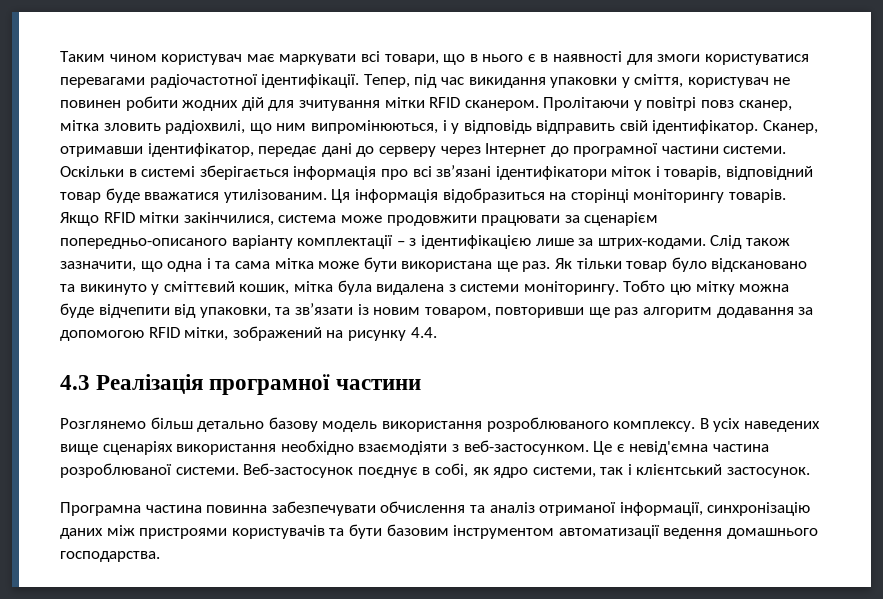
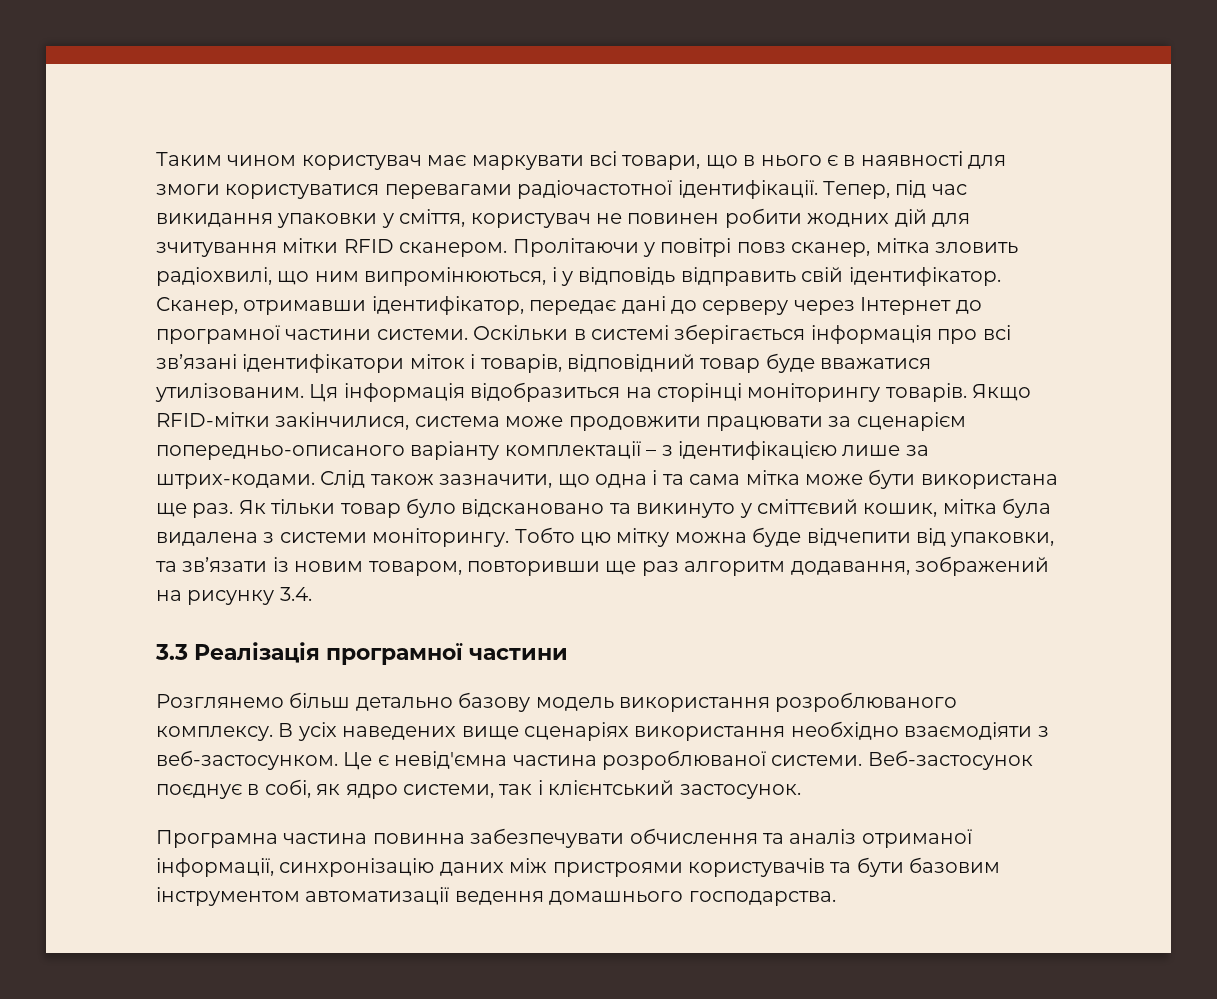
- Якщо RFID мітки закінчилися, система може продовжити працювати за сценарієм попередньо-описаного варіанту комплектації – з ідентифікацією лише за штрих-кодами.
+ Якщо RFID-мітки закінчилися, система може продовжити працювати за сценарієм попередньо-описаного варіанту комплектації – з ідентифікацією лише за штрих-кодами.
- Тобто цю мітку можна буде відчепити від упаковки, та зв’язати із новим товаром, повторивши ще раз алгоритм додавання за допомогою RFID мітки, зображений на рисунку 4.4.
- 4.3 Реалізація програмної частини
+ Тобто цю мітку можна буде відчепити від упаковки, та зв’язати із новим товаром, повторивши ще раз алгоритм додавання, зображений на рисунку 3.4.
+ 3.3 Реалізація програмної частини

